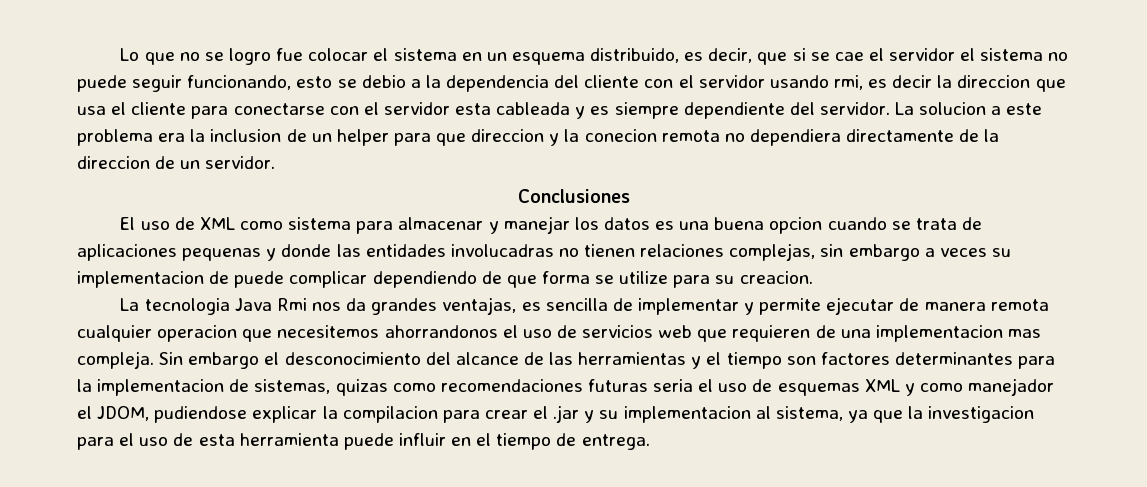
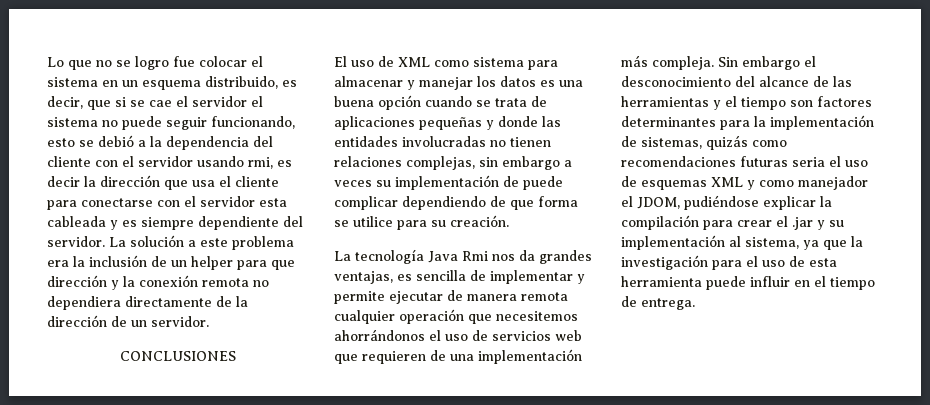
- Lo que no se logro fue colocar el sistema en un esquema distribuido, es decir, que si se cae el servidor el sistema no puede seguir funcionando, esto se debio a la dependencia del cliente con el servidor usando rmi, es decir la direccion que usa el cliente para conectarse con el servidor esta cableada y es siempre dependiente del servidor.
+ Lo que no se logro fue colocar el sistema en un esquema distribuido, es decir, que si se cae el servidor el sistema no puede seguir funcionando, esto se debió a la dependencia del cliente con el servidor usando rmi, es decir la dirección que usa el cliente para conectarse con el servidor esta cableada y es siempre dependiente del servidor.
- La solucion a este problema era la inclusion de un helper para que direccion y la conecion remota no dependiera directamente de la direccion de un servidor.
+ La solución a este problema era la inclusión de un helper para que dirección y la conexión remota no dependiera directamente de la dirección de un servidor.
- Conclusiones
+ CONCLUSIONES
- El uso de XML como sistema para almacenar y manejar los datos es una buena opcion cuando se trata de aplicaciones pequenas y donde las entidades involucadras no tienen relaciones complejas, sin embargo a veces su implementacion de puede complicar dependiendo de que forma se utilize para su creacion.
- La tecnologia Java Rmi nos da grandes ventajas, es sencilla de implementar y permite ejecutar de manera remota cualquier operacion que necesitemos ahorrandonos el uso de servicios web que requieren de una implementacion mas compleja.
+ El uso de XML como sistema para almacenar y manejar los datos es una buena opción cuando se trata de aplicaciones pequeñas y donde las entidades involucradas no tienen relaciones complejas, sin embargo a veces su implementación de puede complicar dependiendo de que forma se utilice para su creación.
+ La tecnología Java Rmi nos da grandes ventajas, es sencilla de implementar y permite ejecutar de manera remota cualquier operación que necesitemos ahorrándonos el uso de servicios web que requieren de una implementación más compleja.
- Sin embargo el desconocimiento del alcance de las herramientas y el tiempo son factores determinantes para la implementacion de sistemas, quizas como recomendaciones futuras seria el uso de esquemas XML y como manejador el JDOM, pudiendose explicar la compilacion para crear el .jar y su implementacion al sistema, ya que la investigacion para el uso de esta herramienta puede influir en el tiempo de entrega.
+ Sin embargo el desconocimiento del alcance de las herramientas y el tiempo son factores determinantes para la implementación de sistemas, quizás como recomendaciones futuras seria el uso de esquemas XML y como manejador el JDOM, pudiéndose explicar la compilación para crear el .jar y su implementación al sistema, ya que la investigación para el uso de esta herramienta puede influir en el tiempo de entrega.

